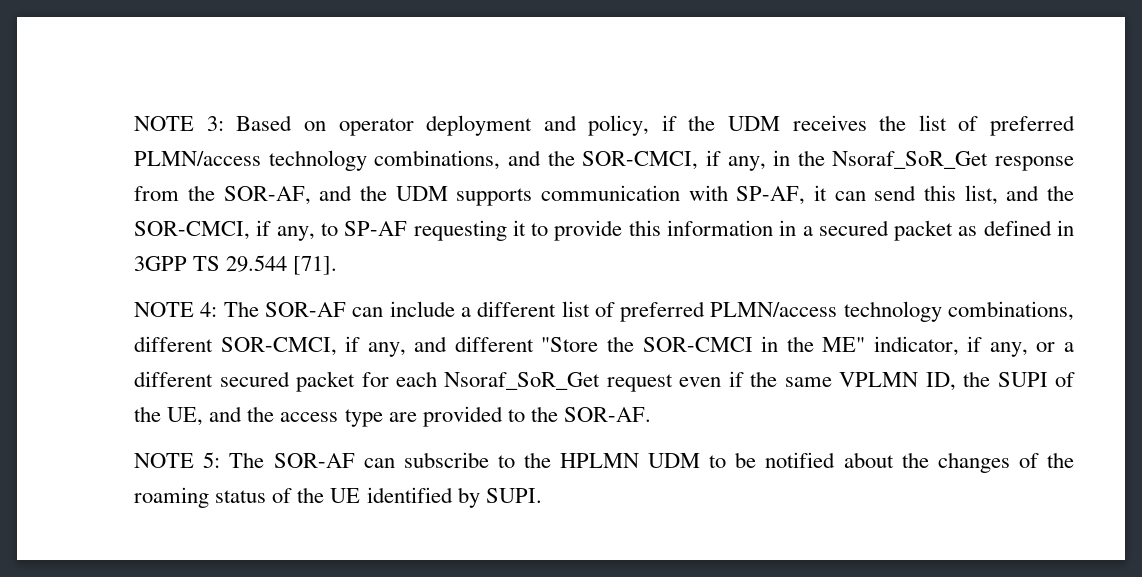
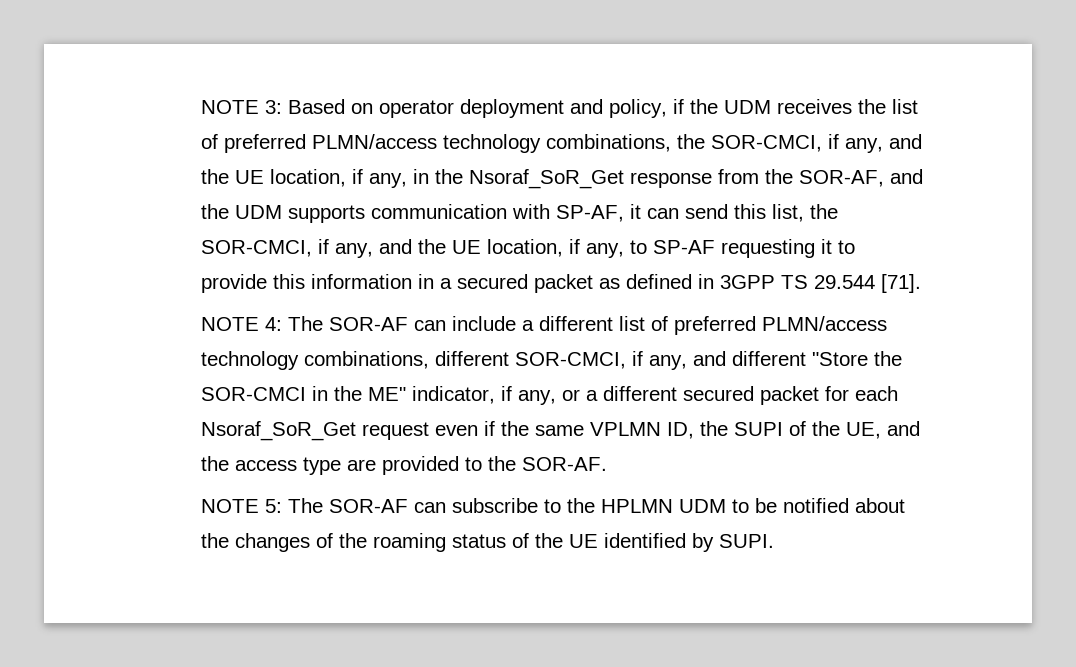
- Based on operator deployment and policy, if the UDM receives the list of preferred PLMN/access technology combinations, and the SOR-CMCI, if any, in the Nsoraf_SoR_Get response from the SOR-AF, and the UDM supports communication with SP-AF, it can send this list, and the SOR-CMCI, if any, to SP-AF requesting it to provide this information in a secured packet as defined in 3GPP TS 29.544 [71].
+ Based on operator deployment and policy, if the UDM receives the list of preferred PLMN/access technology combinations, the SOR-CMCI, if any, and the UE location, if any, in the Nsoraf_SoR_Get response from the SOR-AF, and the UDM supports communication with SP-AF, it can send this list, the SOR-CMCI, if any, and the UE location, if any, to SP-AF requesting it to provide this information in a secured packet as defined in 3GPP TS 29.544 [71].

